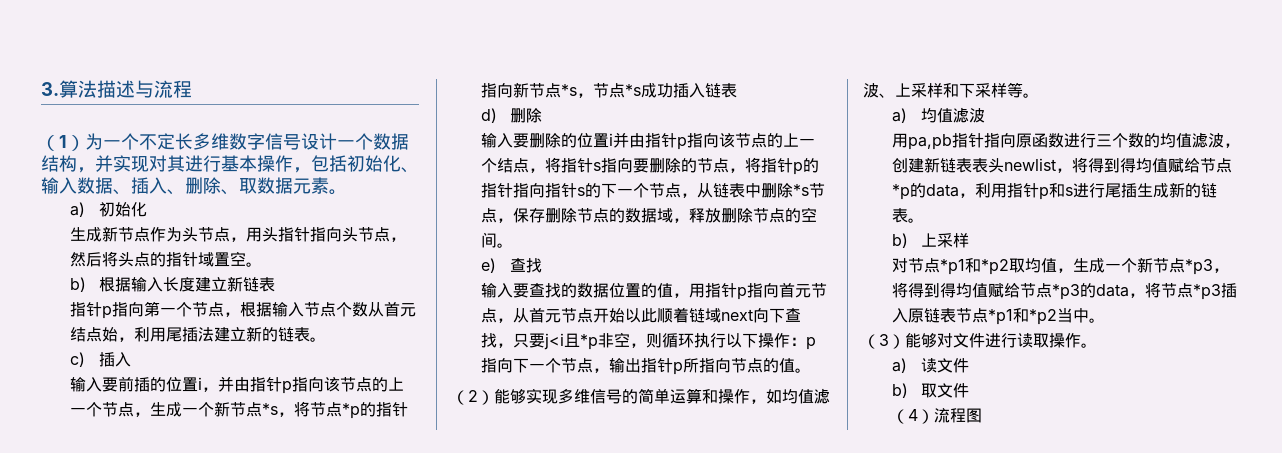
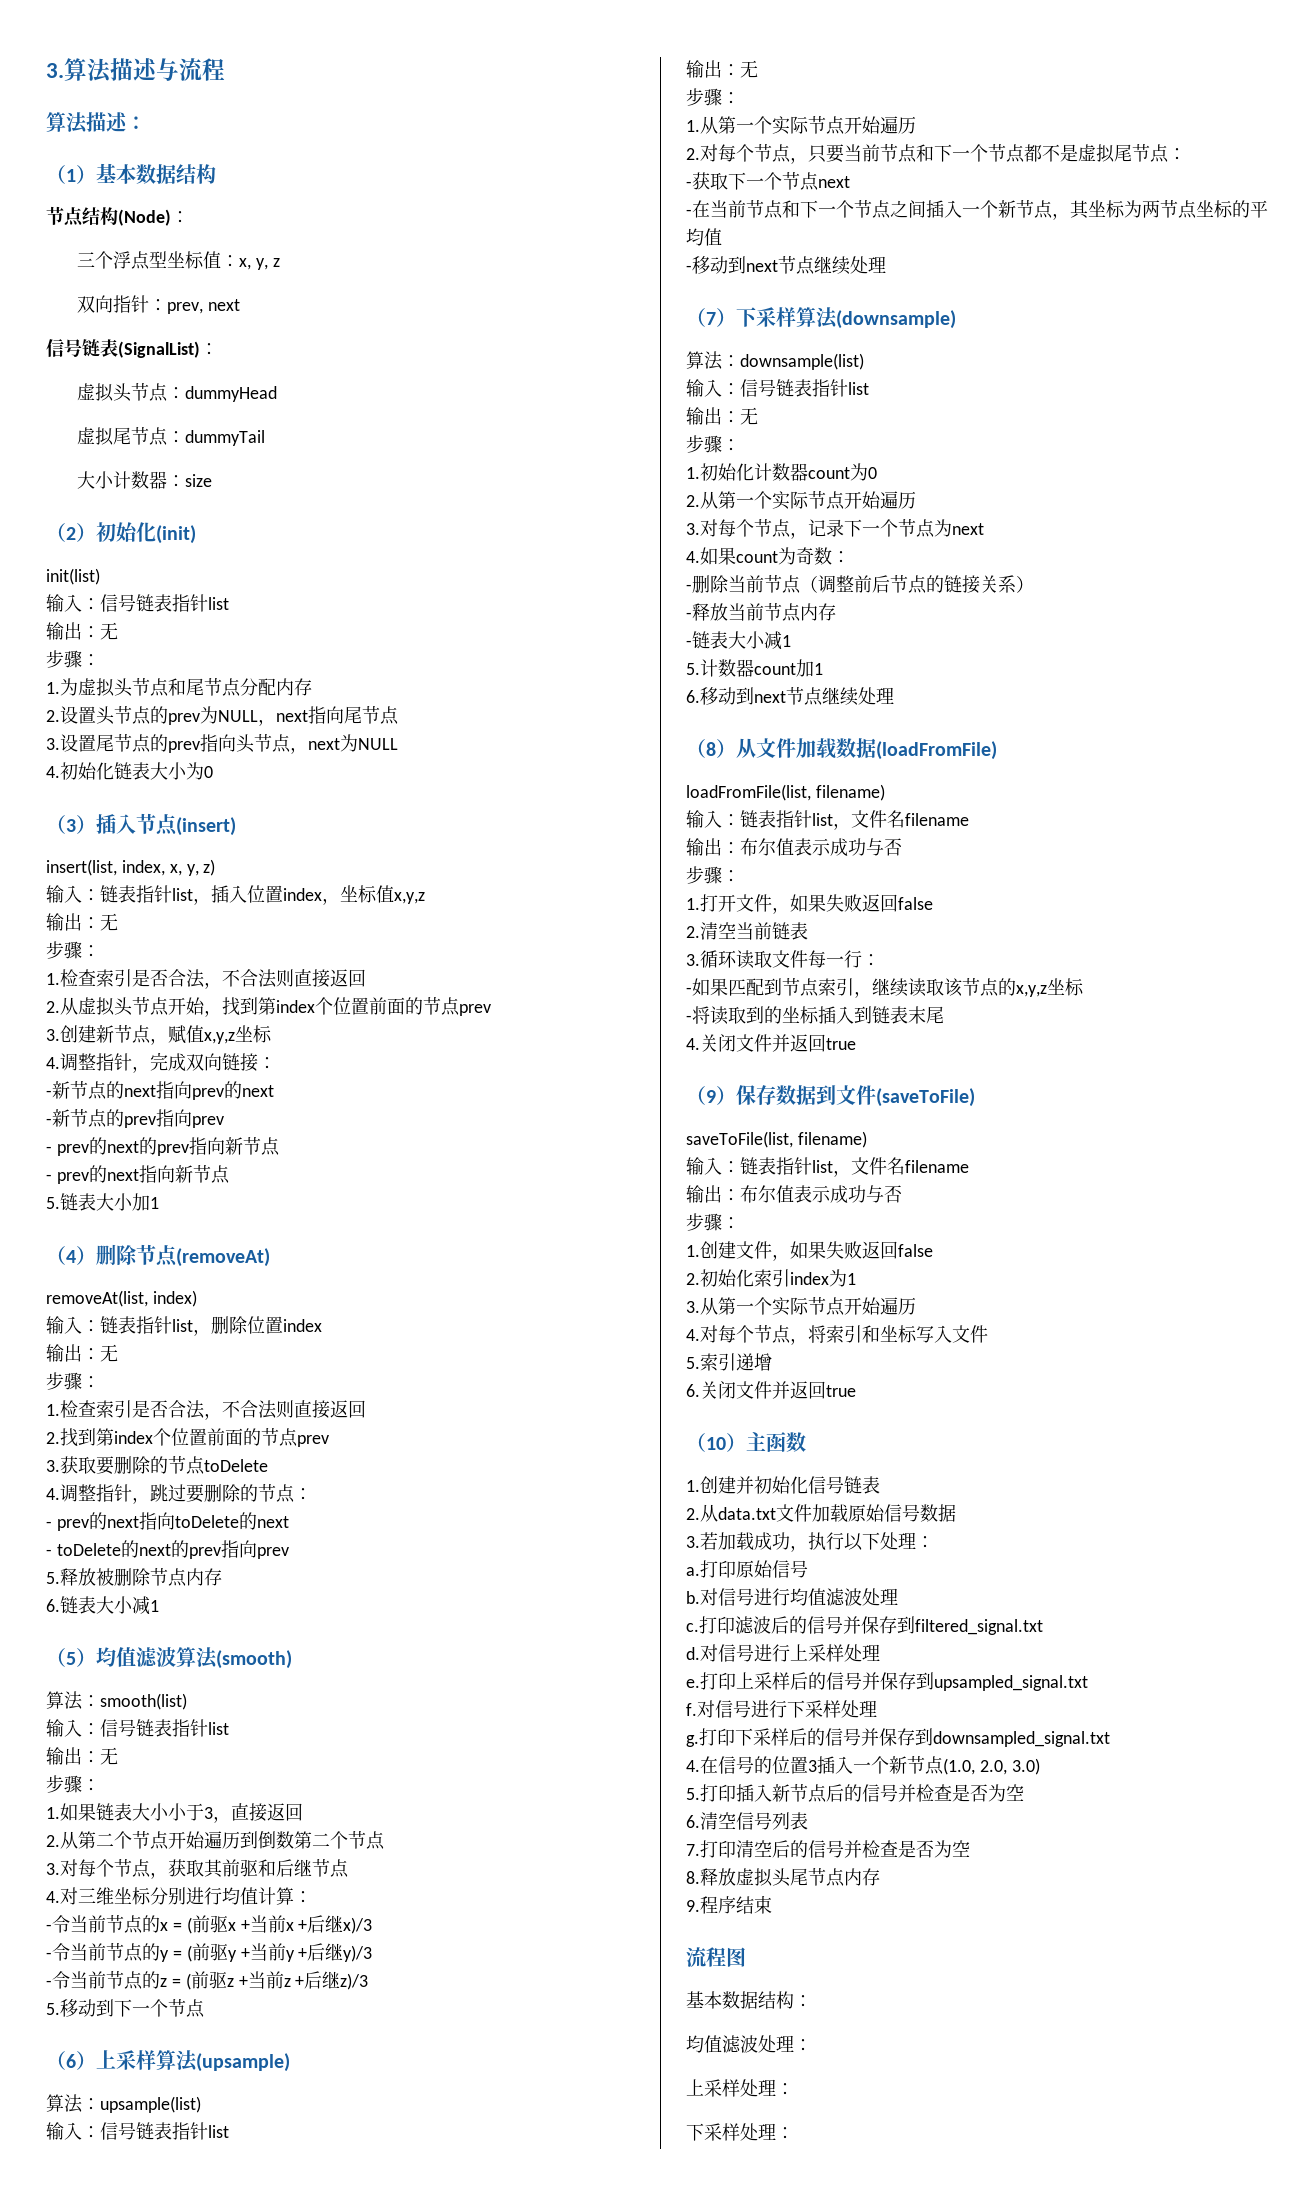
- （1）为一个不定长多维数字信号设计一个数据结构，并实现对其进行基本操作，包括初始化、输入数据、插入、删除、取数据元素。
- a)初始化
- 生成新节点作为头节点，用头指针指向头节点，然后将头点的指针域置空。
- b)根据输入长度建立新链表
- 指针p指向第一个节点，根据输入节点个数从首元结点始，利用尾插法建立新的链表。
- c)插入
- 输入要前插的位置i，并由指针p指向该节点的上一个节点，生成一个新节点*s，将节点*p的指针指向新节点*s，节点*s成功插入链表
- d)删除
- 输入要删除的位置i并由指针p指向该节点的上一个结点，将指针s指向要删除的节点，将指针p的指针指向指针s的下一个节点，从链表中删除*s节点，保存删除节点的数据域，释放删除节点的空间。
- e)查找
- 输入要查找的数据位置的值，用指针p指向首元节点，从首元节点开始以此顺着链域next向下查找，只要j<i且*p非空，则循环执行以下操作：p指向下一个节点，输出指针p所指向节点的值。
- （2）能够实现多维信号的简单运算和操作，如均值滤波、上采样和下采样等。
- a)均值滤波
- 用pa,pb指针指向原函数进行三个数的均值滤波，创建新链表表头newlist，将得到得均值赋给节点*p的data，利用指针p和s进行尾插生成新的链表。
- b)上采样
- 对节点*p1和*p2取均值，生成一个新节点*p3，将得到得均值赋给节点*p3的data，将节点*p3插入原链表节点*p1和*p2当中。
- （3）能够对文件进行读取操作。
- a)读文件
- b)取文件
- （4）流程图
+ 算法描述：
+ （1）基本数据结构
+ 节点结构(Node)：
+ 三个浮点型坐标值：x, y, z
+ 双向指针：prev, next
+ 信号链表(SignalList)：
+ 虚拟头节点：dummyHead
+ 虚拟尾节点：dummyTail
+ 大小计数器：size
+ （2）初始化(init)
+ init(list)
+ 输入：信号链表指针list
+ 输出：无
+ 步骤：
+ 1.为虚拟头节点和尾节点分配内存
+ 2.设置头节点的prev为NULL，next指向尾节点
+ 3.设置尾节点的prev指向头节点，next为NULL
+ 4.初始化链表大小为0
+ （3）插入节点(insert)
+ insert(list, index, x, y, z)
+ 输入：链表指针list，插入位置index，坐标值x,y,z
+ 输出：无
+ 步骤：
+ 1.检查索引是否合法，不合法则直接返回
+ 2.从虚拟头节点开始，找到第index个位置前面的节点prev
+ 3.创建新节点，赋值x,y,z坐标
+ 4.调整指针，完成双向链接：
+ -新节点的next指向prev的next
+ -新节点的prev指向prev
+ - prev的next的prev指向新节点
+ - prev的next指向新节点
+ 5.链表大小加1
+ （4）删除节点(removeAt)
+ removeAt(list, index)
+ 输入：链表指针list，删除位置index
+ 输出：无
+ 步骤：
+ 1.检查索引是否合法，不合法则直接返回
+ 2.找到第index个位置前面的节点prev
+ 3.获取要删除的节点toDelete
+ 4.调整指针，跳过要删除的节点：
+ - prev的next指向toDelete的next
+ - toDelete的next的prev指向prev
+ 5.释放被删除节点内存
+ 6.链表大小减1
+ （5）均值滤波算法(smooth)
+ 算法：smooth(list)
+ 输入：信号链表指针list
+ 输出：无
+ 步骤：
+ 1.如果链表大小小于3，直接返回
+ 2.从第二个节点开始遍历到倒数第二个节点
+ 3.对每个节点，获取其前驱和后继节点
+ 4.对三维坐标分别进行均值计算：
+ -令当前节点的x = (前驱x +当前x +后继x)/3
+ -令当前节点的y = (前驱y +当前y +后继y)/3
+ -令当前节点的z = (前驱z +当前z +后继z)/3
+ 5.移动到下一个节点
+ （6）上采样算法(upsample)
+ 算法：upsample(list)
+ 输入：信号链表指针list
+ 输出：无
+ 步骤：
+ 1.从第一个实际节点开始遍历
+ 2.对每个节点，只要当前节点和下一个节点都不是虚拟尾节点：
+ -获取下一个节点next
+ -在当前节点和下一个节点之间插入一个新节点，其坐标为两节点坐标的平均值
+ -移动到next节点继续处理
+ （7）下采样算法(downsample)
+ 算法：downsample(list)
+ 输入：信号链表指针list
+ 输出：无
+ 步骤：
+ 1.初始化计数器count为0
+ 2.从第一个实际节点开始遍历
+ 3.对每个节点，记录下一个节点为next
+ 4.如果count为奇数：
+ -删除当前节点（调整前后节点的链接关系）
+ -释放当前节点内存
+ -链表大小减1
+ 5.计数器count加1
+ 6.移动到next节点继续处理
+ （8）从文件加载数据(loadFromFile)
+ loadFromFile(list, filename)
+ 输入：链表指针list，文件名filename
+ 输出：布尔值表示成功与否
+ 步骤：
+ 1.打开文件，如果失败返回false
+ 2.清空当前链表
+ 3.循环读取文件每一行：
+ -如果匹配到节点索引，继续读取该节点的x,y,z坐标
+ -将读取到的坐标插入到链表末尾
+ 4.关闭文件并返回true
+ （9）保存数据到文件(saveToFile)
+ saveToFile(list, filename)
+ 输入：链表指针list，文件名filename
+ 输出：布尔值表示成功与否
+ 步骤：
+ 1.创建文件，如果失败返回false
+ 2.初始化索引index为1
+ 3.从第一个实际节点开始遍历
+ 4.对每个节点，将索引和坐标写入文件
+ 5.索引递增
+ 6.关闭文件并返回true
+ （10）主函数
+ 1.创建并初始化信号链表
+ 2.从data.txt文件加载原始信号数据
+ 3.若加载成功，执行以下处理：
+ a.打印原始信号
+ b.对信号进行均值滤波处理
+ c.打印滤波后的信号并保存到filtered_signal.txt
+ d.对信号进行上采样处理
+ e.打印上采样后的信号并保存到upsampled_signal.txt
+ f.对信号进行下采样处理
+ g.打印下采样后的信号并保存到downsampled_signal.txt
+ 4.在信号的位置3插入一个新节点(1.0, 2.0, 3.0)
+ 5.打印插入新节点后的信号并检查是否为空
+ 6.清空信号列表
+ 7.打印清空后的信号并检查是否为空
+ 8.释放虚拟头尾节点内存
+ 9.程序结束
+ 流程图
+ 基本数据结构：
+ 均值滤波处理：
+ 上采样处理：
+ 下采样处理：

